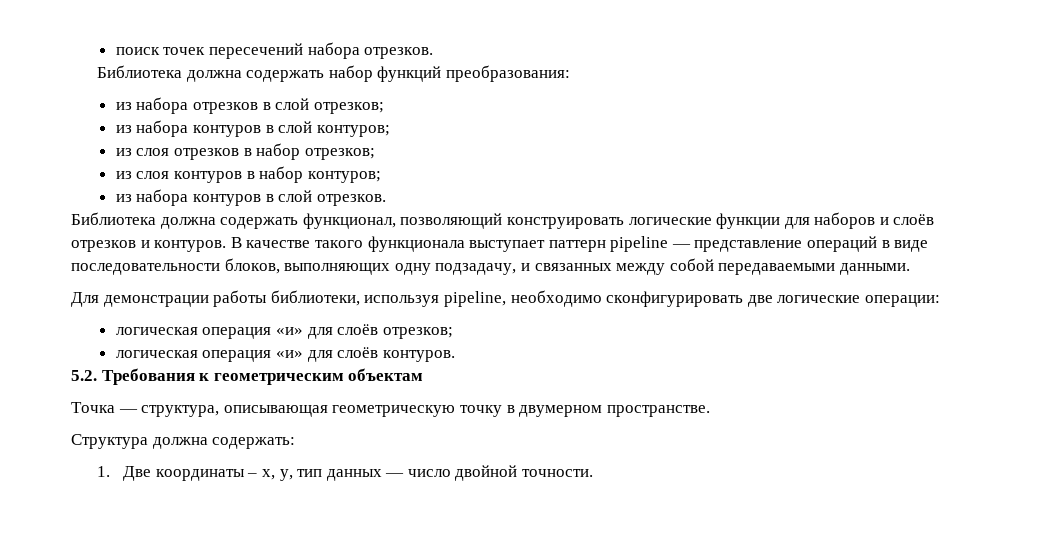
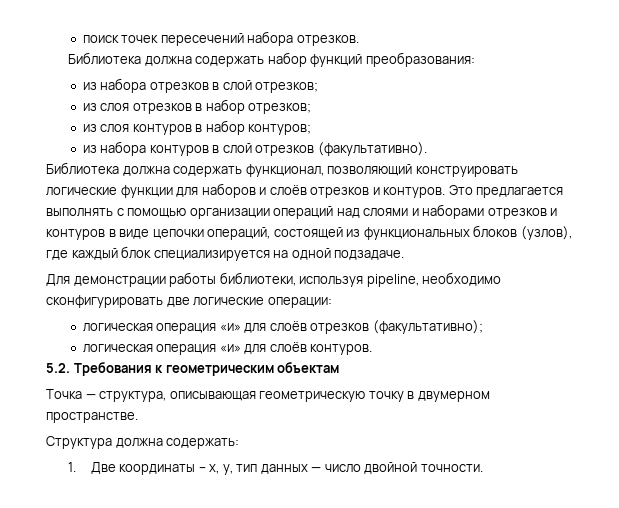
- из набора контуров в слой контуров;
- из набора контуров в слой отрезков.
+ из набора контуров в слой отрезков (факультативно).
- В качестве такого функционала выступает паттерн pipeline — представление операций в виде последовательности блоков, выполняющих одну подзадачу, и связанных между собой передаваемыми данными.
+ Это предлагается выполнять с помощью организации операций над слоями и наборами отрезков и контуров в виде цепочки операций, состоящей из функциональных блоков (узлов), где каждый блок специализируется на одной подзадаче.
- логическая операция «и» для слоёв отрезков;
+ логическая операция «и» для слоёв отрезков (факультативно);

